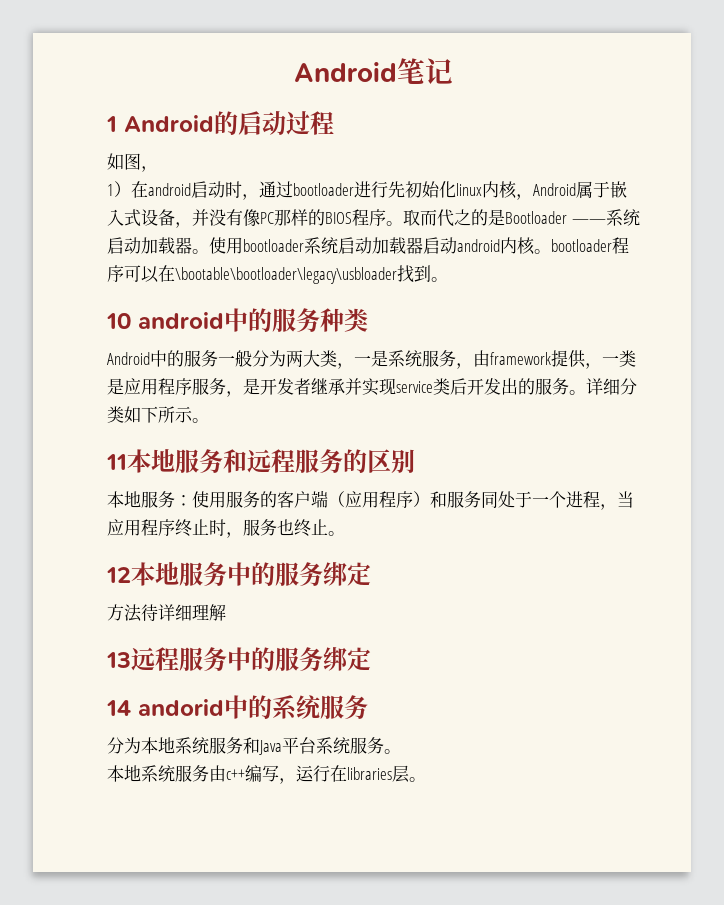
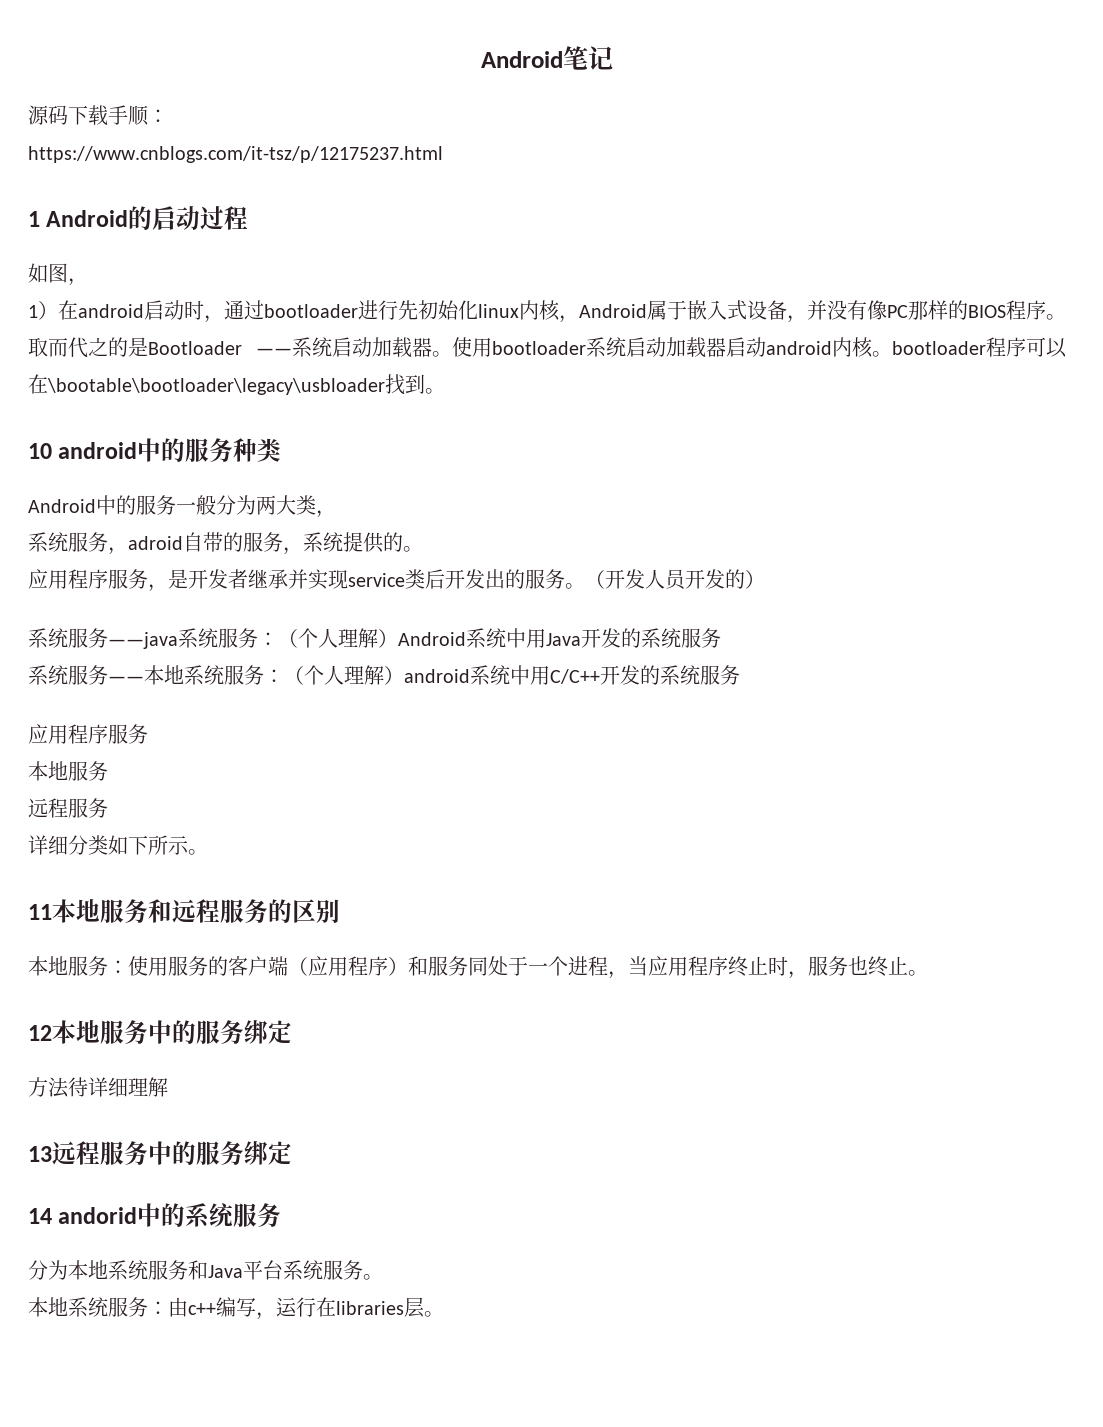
+ 源码下载手顺：
+ https://www.cnblogs.com/it-tsz/p/12175237.html
- Android中的服务一般分为两大类，一是系统服务，由framework提供，一类是应用程序服务，是开发者继承并实现service类后开发出的服务。详细分类如下所示。
+ Android中的服务一般分为两大类，
+ 系统服务，adroid自带的服务，系统提供的。
+ 应用程序服务，是开发者继承并实现service类后开发出的服务。（开发人员开发的）
+ 系统服务——java系统服务：（个人理解）Android系统中用Java开发的系统服务
+ 系统服务——本地系统服务：（个人理解）android系统中用C/C++开发的系统服务
+ 应用程序服务
+ 本地服务
+ 远程服务
+ 详细分类如下所示。
- 本地系统服务由c++编写，运行在libraries层。
+ 本地系统服务：由c++编写，运行在libraries层。

